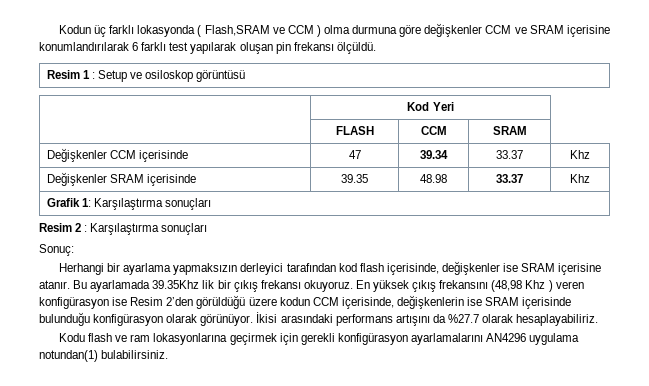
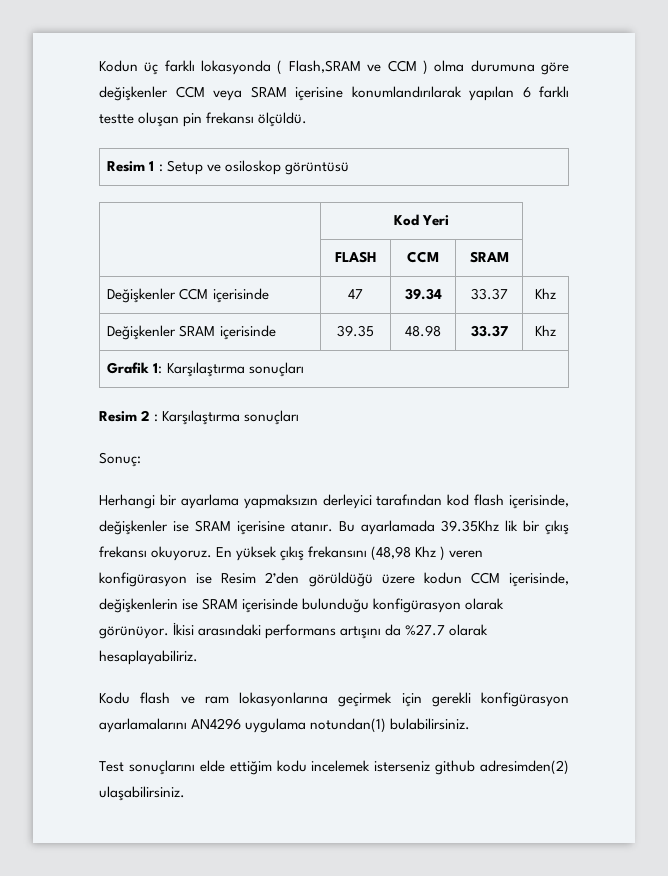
- Kodun üç farklı lokasyonda ( Flash,SRAM ve CCM ) olma durmuna göre değişkenler CCM ve SRAM içerisine konumlandırılarak 6 farklı test yapılarak oluşan pin frekansı ölçüldü.
+ Kodun üç farklı lokasyonda ( Flash,SRAM ve CCM ) olma durumuna göre değişkenler CCM veya SRAM içerisine konumlandırılarak yapılan 6 farklı testte oluşan pin frekansı ölçüldü.
+ Test sonuçlarını elde ettiğim kodu incelemek isterseniz github adresimden(2) ulaşabilirsiniz.

